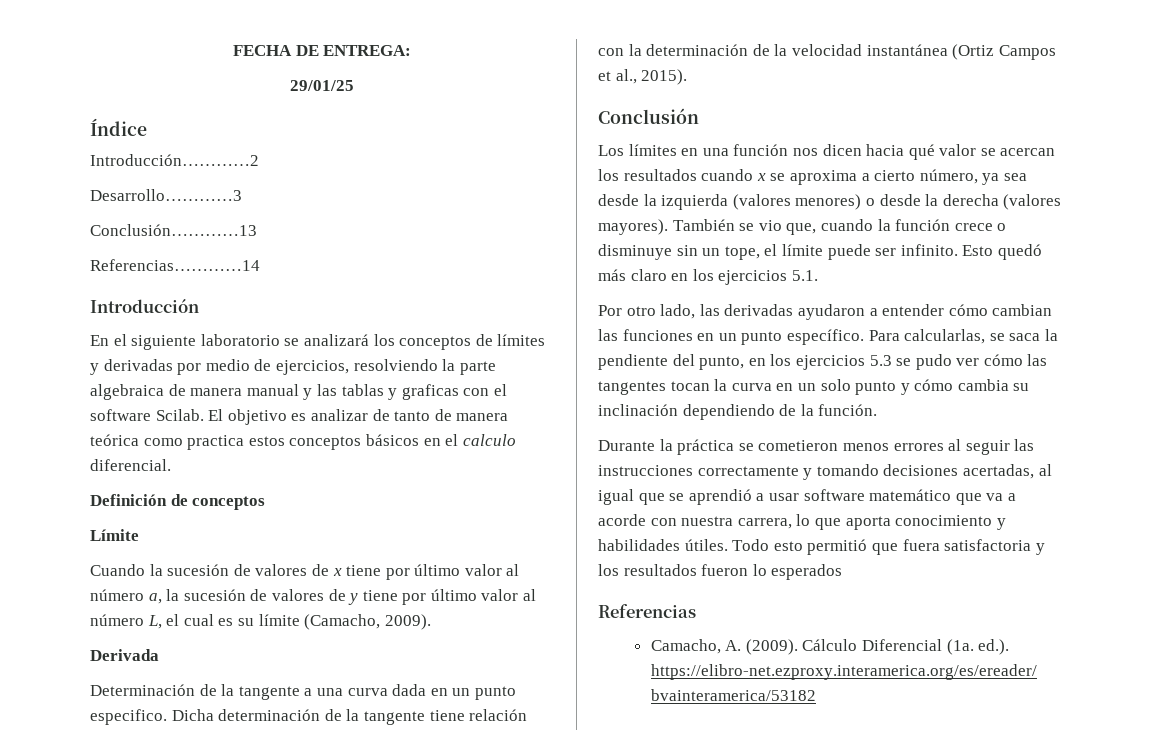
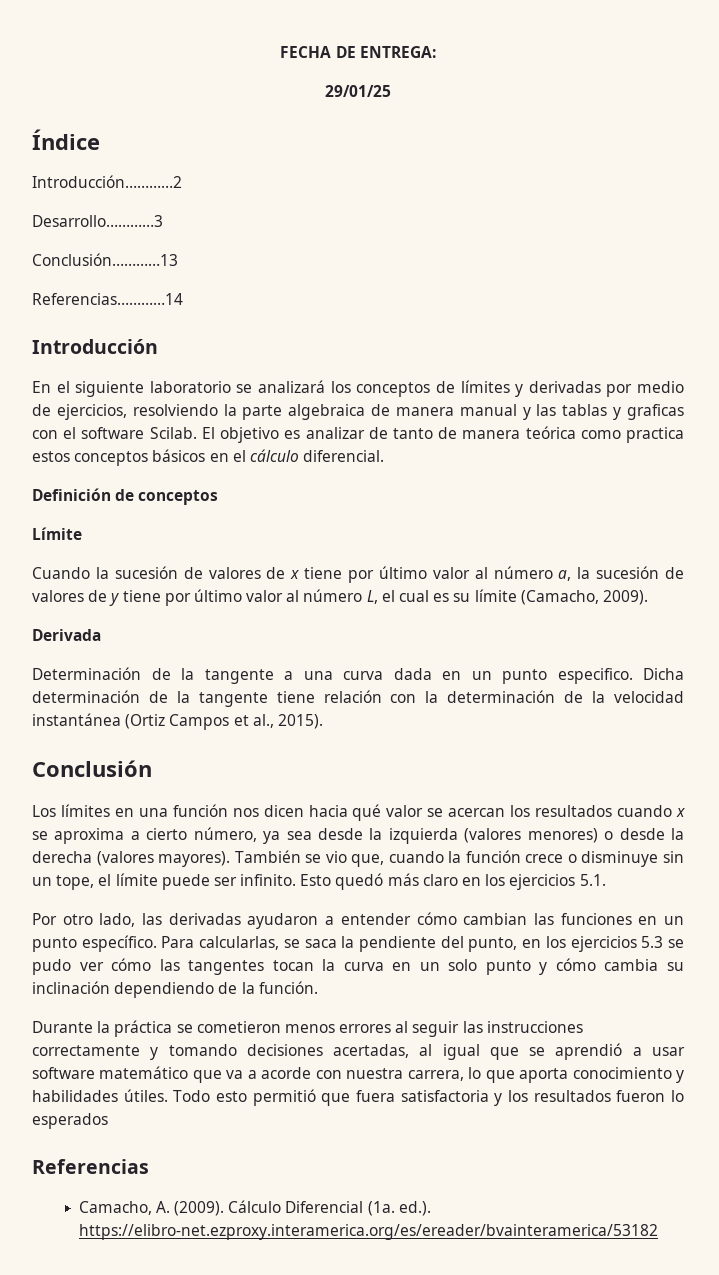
- El objetivo es analizar de tanto de manera teórica como practica estos conceptos básicos en el calculo diferencial.
+ El objetivo es analizar de tanto de manera teórica como practica estos conceptos básicos en el cálculo diferencial.

